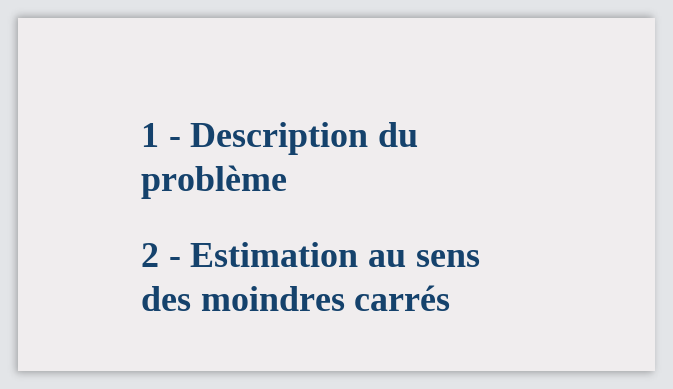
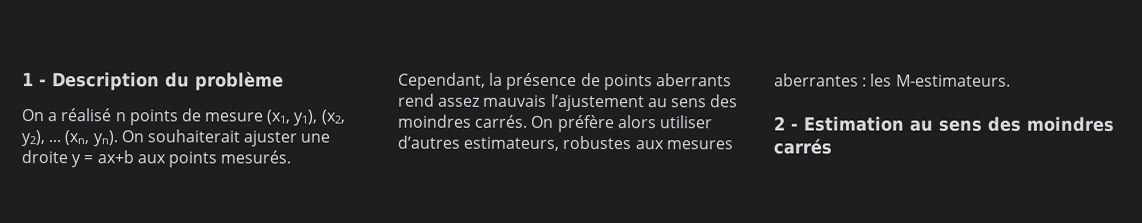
+ On a réalisé n points de mesure (x1, y1), (x2, y2), ... (xn, yn). On souhaiterait ajuster une droite y = ax+b aux points mesurés. Cependant, la présence de points aberrants rend assez mauvais l’ajustement au sens des moindres carrés. On préfère alors utiliser d’autres estimateurs, robustes aux mesures aberrantes : les M-estimateurs.

